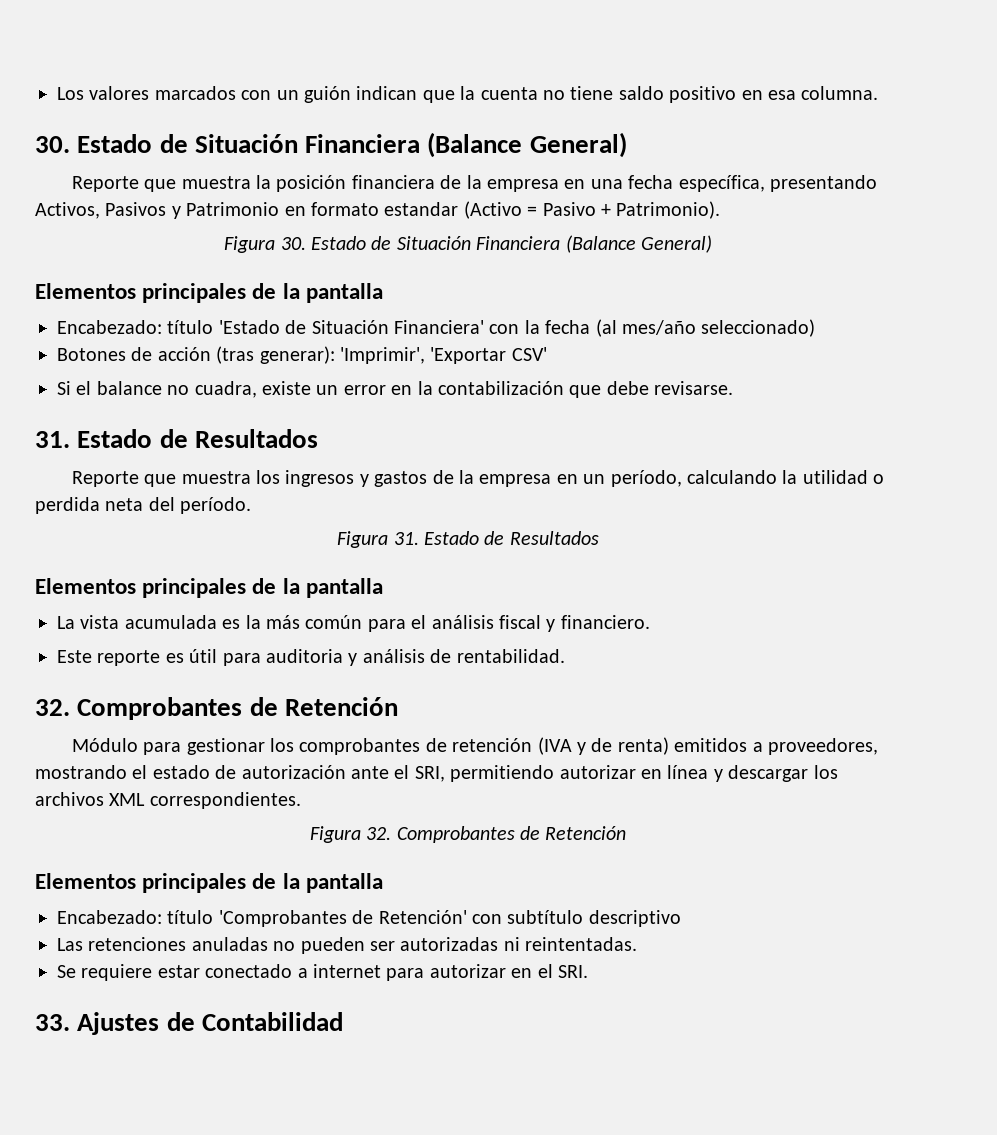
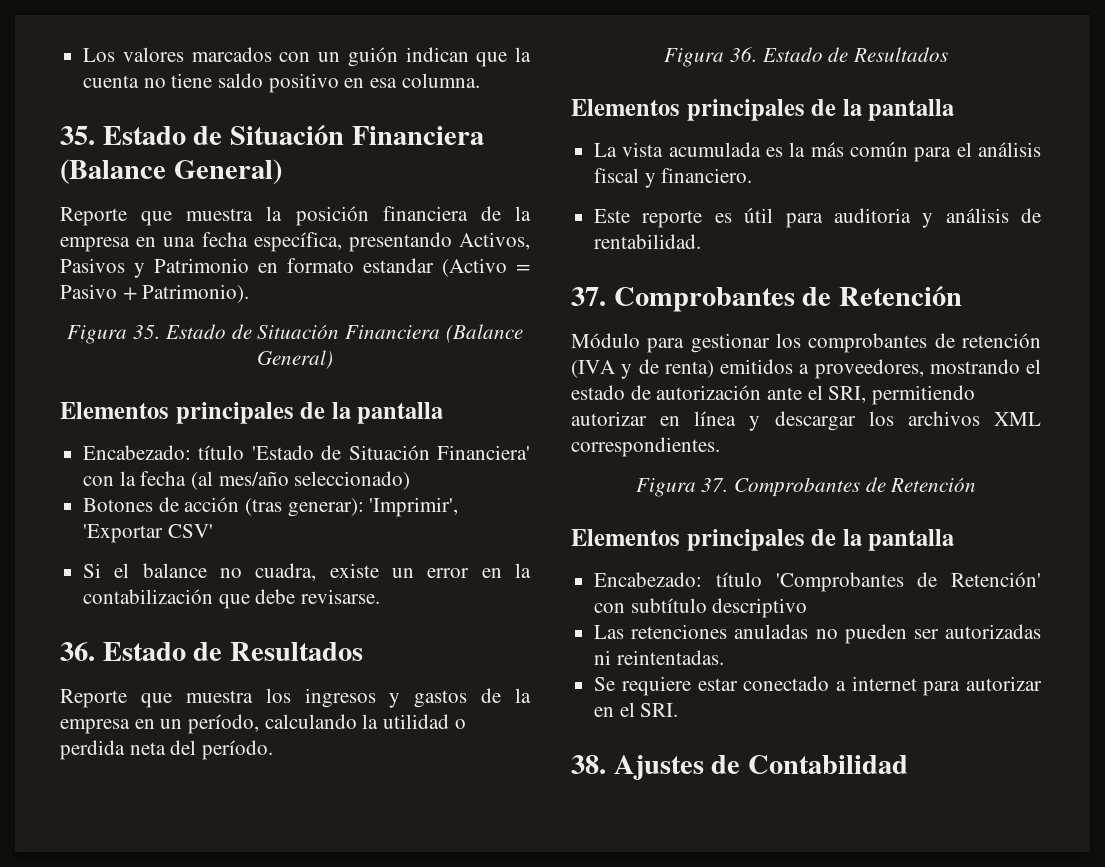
  Los valores marcados con un guión indican que la cuenta no tiene saldo positivo en esa columna.
- 30. Estado de Situación Financiera (Balance General)
+ 35. Estado de Situación Financiera (Balance General)
- Figura 30. Estado de Situación Financiera (Balance General)
+ Figura 35. Estado de Situación Financiera (Balance General)
  Si el balance no cuadra, existe un error en la contabilización que debe revisarse.
- 31. Estado de Resultados
+ 36. Estado de Resultados
- Figura 31. Estado de Resultados
+ Figura 36. Estado de Resultados
  Este reporte es útil para auditoria y análisis de rentabilidad.
- 32. Comprobantes de Retención
+ 37. Comprobantes de Retención
- Figura 32. Comprobantes de Retención
+ Figura 37. Comprobantes de Retención
- 33. Ajustes de Contabilidad
+ 38. Ajustes de Contabilidad

